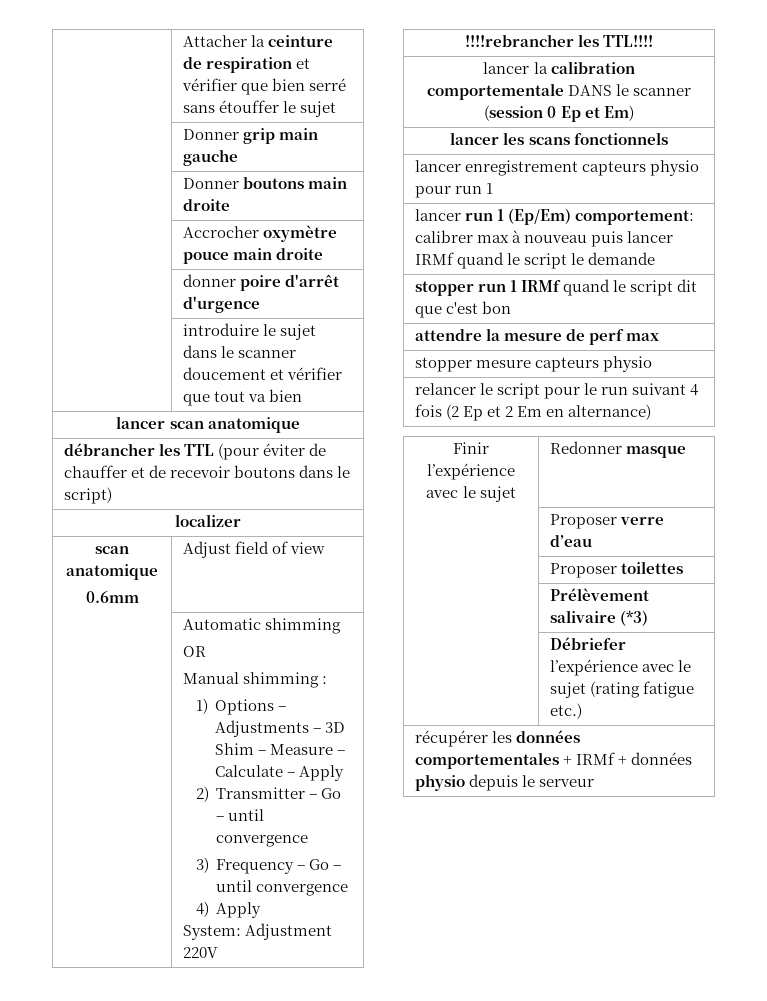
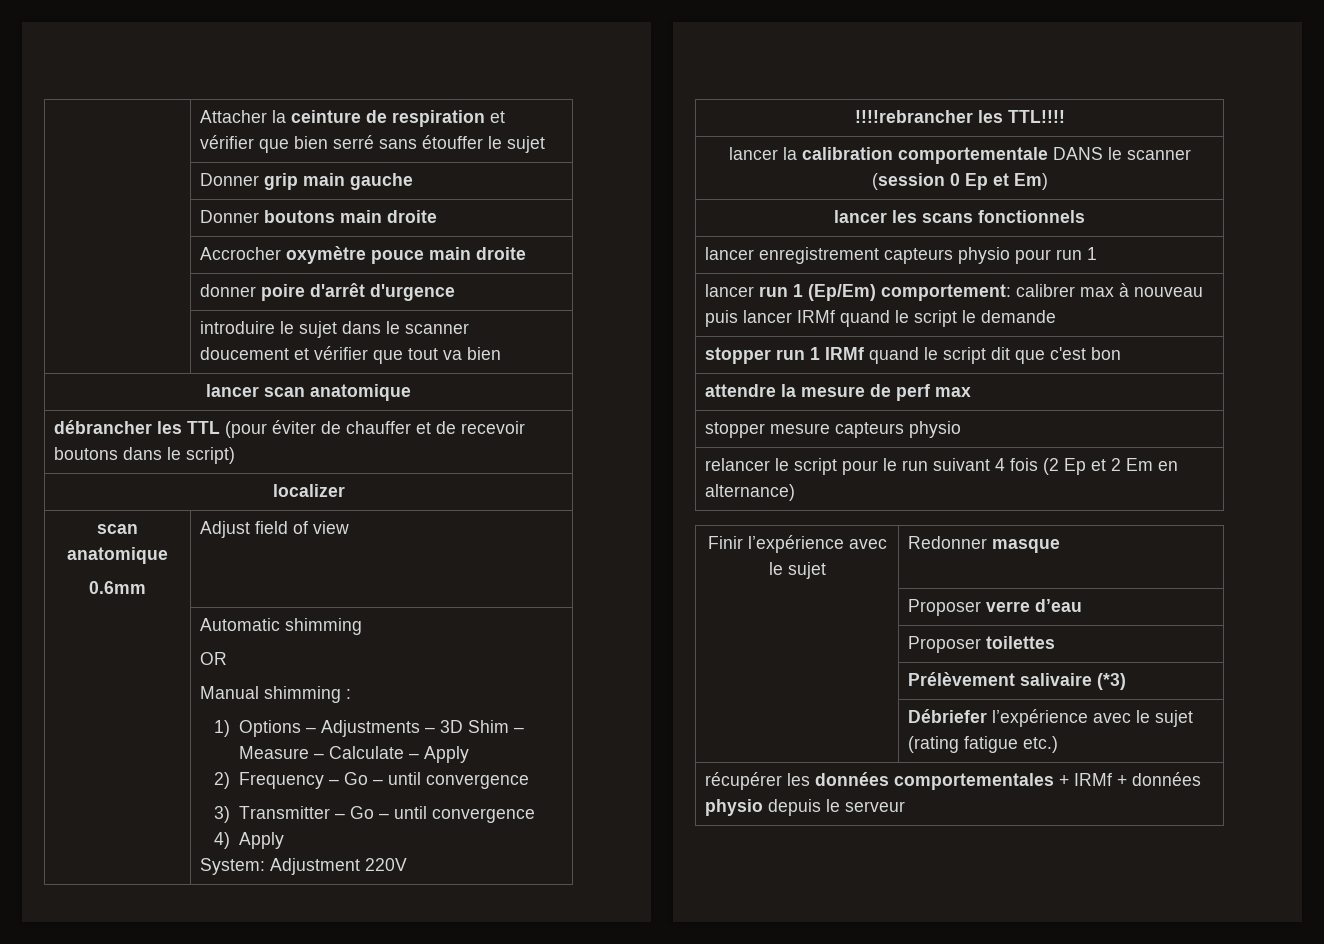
  | Automatic shimming
  OR
  Manual shimming :
  1) Options – Adjustments – 3D Shim – Measure – Calculate – Apply
- 2) Transmitter – Go – until convergence
- 3) Frequency – Go – until convergence
+ 2) Frequency – Go – until convergence
+ 3) Transmitter – Go – until convergence

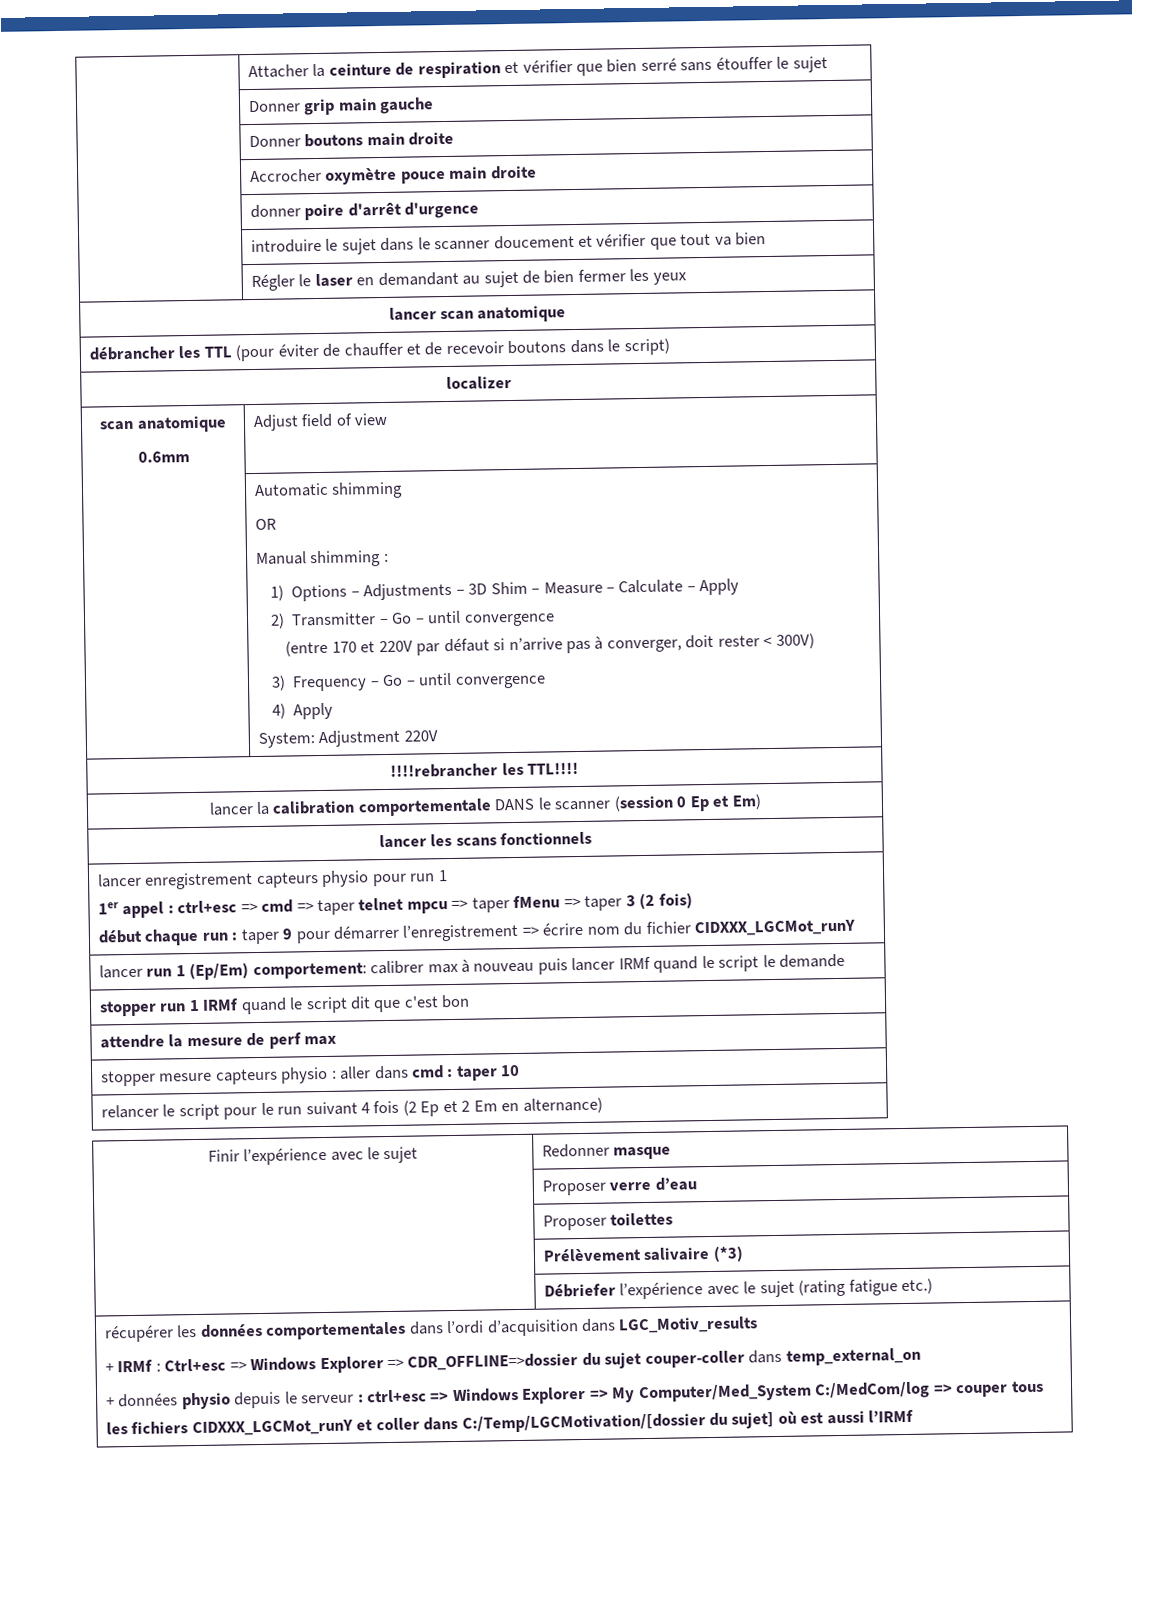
+ | Régler le laser en demandant au sujet de bien fermer les yeux
- 2) Frequency – Go – until convergence
+ 2) Transmitter – Go – until convergence
+ (entre 170 et 220V par défaut si n’arrive pas à converger, doit rester < 300V)
- 3) Transmitter – Go – until convergence
+ 3) Frequency – Go – until convergence
  lancer enregistrement capteurs physio pour run 1
+ 1er appel : ctrl+esc => cmd => taper telnet mpcu => taper fMenu => taper 3 (2 fois)
+ début chaque run : taper 9 pour démarrer l’enregistrement => écrire nom du fichier CIDXXX_LGCMot_runY
- stopper mesure capteurs physio
+ stopper mesure capteurs physio : aller dans cmd : taper 10
- récupérer les données comportementales + IRMf + données physio depuis le serveur
+ récupérer les données comportementales dans l’ordi d’acquisition dans LGC_Motiv_results
+ + IRMf : Ctrl+esc => Windows Explorer => CDR_OFFLINE=>dossier du sujet couper-coller dans temp_external_on
+ + données physio depuis le serveur : ctrl+esc => Windows Explorer => My Computer/Med_System C:/MedCom/log => couper tous les fichiers CIDXXX_LGCMot_runY et coller dans C:/Temp/LGCMotivation/[dossier du sujet] où est aussi l’IRMf

